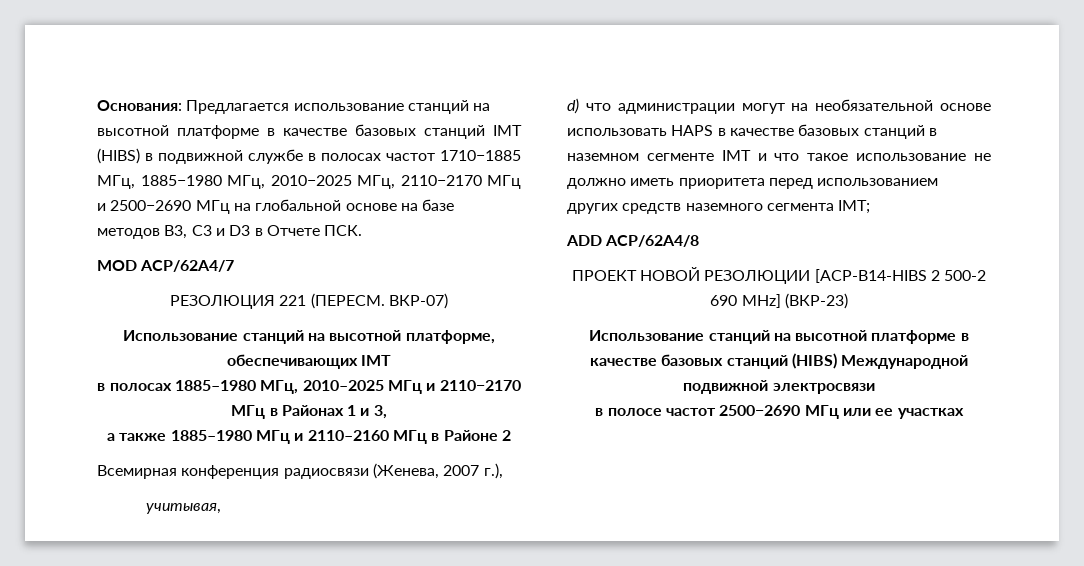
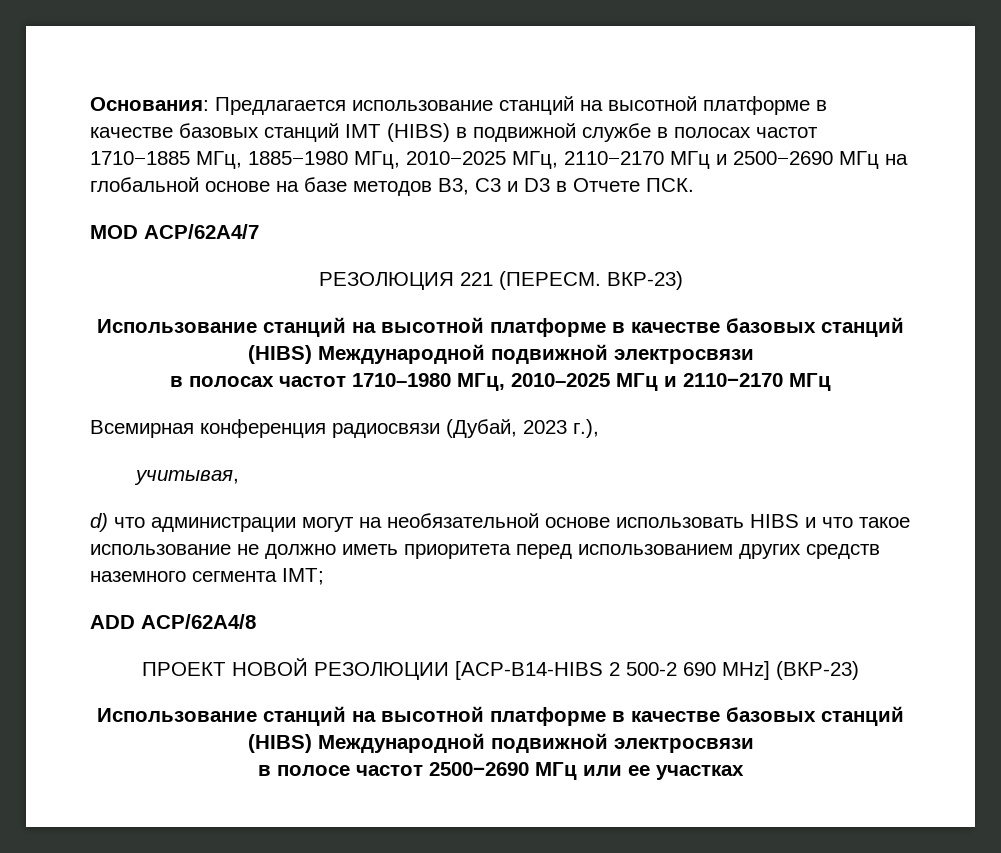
- ВКР-07)
- Использование станций на высотной платформе, обеспечивающих IMT
- в полосах 1885–1980 МГц, 2010–2025 МГц и 2110−2170 МГц в Районах 1 и 3,
- а также 1885–1980 МГц и 2110–2160 МГц в Районе 2
+ ВКР-23)
+ Использование станций на высотной платформе в качестве базовых станций (HIBS) Международной подвижной электросвязи
+ в полосах частот 1710–1980 МГц, 2010–2025 МГц и 2110−2170 МГц
- Всемирная конференция радиосвязи (Женева, 2007 г.),
+ Всемирная конференция радиосвязи (Дубай, 2023 г.),
- d) что администрации могут на необязательной основе использовать HAPS в качестве базовых станций в наземном сегменте IMT и что такое использование не должно иметь приоритета перед использованием других средств наземного сегмента IMT;
+ d) что администрации могут на необязательной основе использовать HIBS и что такое использование не должно иметь приоритета перед использованием других средств наземного сегмента IMT;

